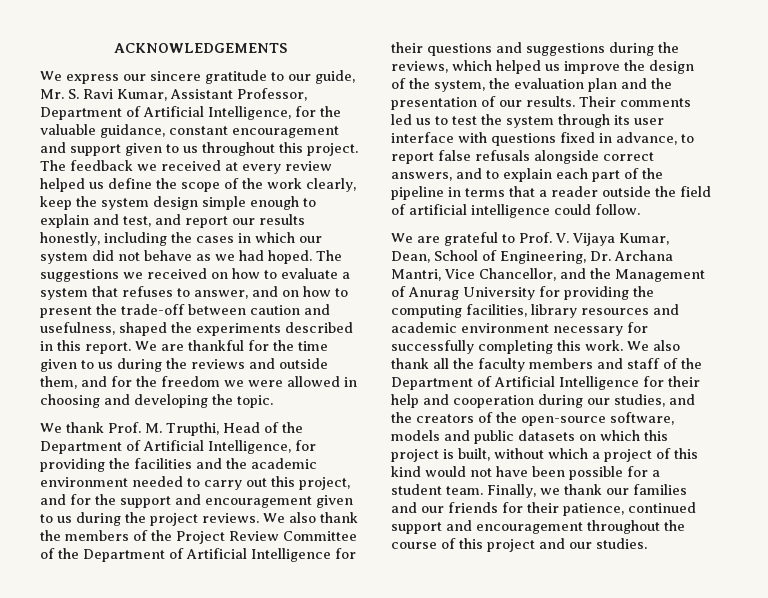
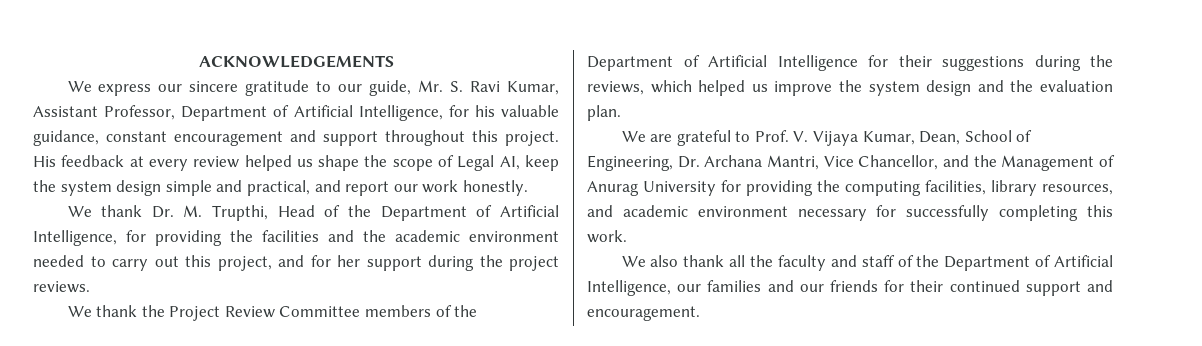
- We express our sincere gratitude to our guide, Mr. S. Ravi Kumar, Assistant Professor, Department of Artificial Intelligence, for the valuable guidance, constant encouragement and support given to us throughout this project. The feedback we received at every review helped us define the scope of the work clearly, keep the system design simple enough to explain and test, and report our results honestly, including the cases in which our system did not behave as we had hoped. The suggestions we received on how to evaluate a system that refuses to answer, and on how to present the trade-off between caution and usefulness, shaped the experiments described in this report. We are thankful for the time given to us during the reviews and outside them, and for the freedom we were allowed in choosing and developing the topic.
- We thank Prof. M. Trupthi, Head of the Department of Artificial Intelligence, for providing the facilities and the academic environment needed to carry out this project, and for the support and encouragement given to us during the project reviews. We also thank the members of the Project Review Committee of the Department of Artificial Intelligence for their questions and suggestions during the reviews, which helped us improve the design of the system, the evaluation plan and the presentation of our results. Their comments led us to test the system through its user interface with questions fixed in advance, to report false refusals alongside correct answers, and to explain each part of the pipeline in terms that a reader outside the field of artificial intelligence could follow.
+ We express our sincere gratitude to our guide, Mr. S. Ravi Kumar, Assistant Professor, Department of Artificial Intelligence, for his valuable guidance, constant encouragement and support throughout this project. His feedback at every review helped us shape the scope of Legal AI, keep the system design simple and practical, and report our work honestly.
+ We thank Dr. M. Trupthi, Head of the Department of Artificial Intelligence, for providing the facilities and the academic environment needed to carry out this project, and for her support during the project reviews.
+ We thank the Project Review Committee members of the Department of Artificial Intelligence for their suggestions during the reviews, which helped us improve the system design and the evaluation plan.
- We are grateful to Prof. V. Vijaya Kumar, Dean, School of Engineering, Dr. Archana Mantri, Vice Chancellor, and the Management of Anurag University for providing the computing facilities, library resources and academic environment necessary for successfully completing this work. We also thank all the faculty members and staff of the Department of Artificial Intelligence for their help and cooperation during our studies, and the creators of the open-source software, models and public datasets on which this project is built, without which a project of this kind would not have been possible for a student team. Finally, we thank our families and our friends for their patience, continued support and encouragement throughout the course of this project and our studies.
+ We are grateful to Prof. V. Vijaya Kumar, Dean, School of Engineering, Dr. Archana Mantri, Vice Chancellor, and the Management of Anurag University for providing the computing facilities, library resources, and academic environment necessary for successfully completing this work.
+ We also thank all the faculty and staff of the Department of Artificial Intelligence, our families and our friends for their continued support and encouragement.

